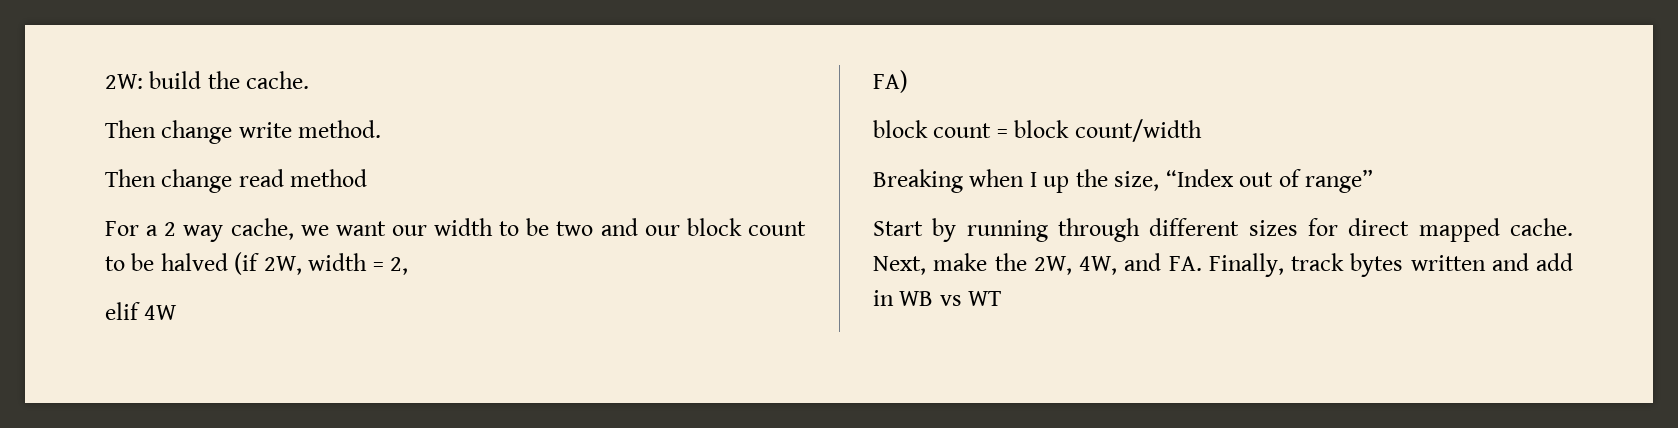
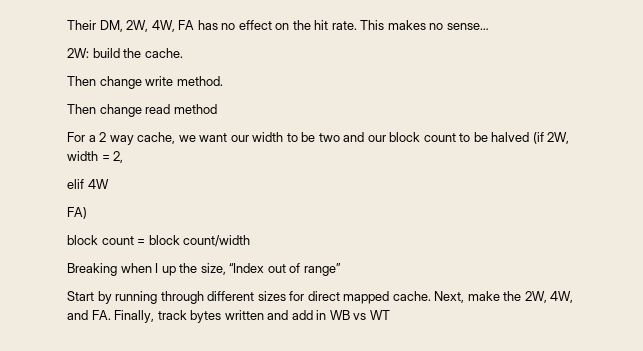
+ Their DM, 2W, 4W, FA has no effect on the hit rate. This makes no sense…

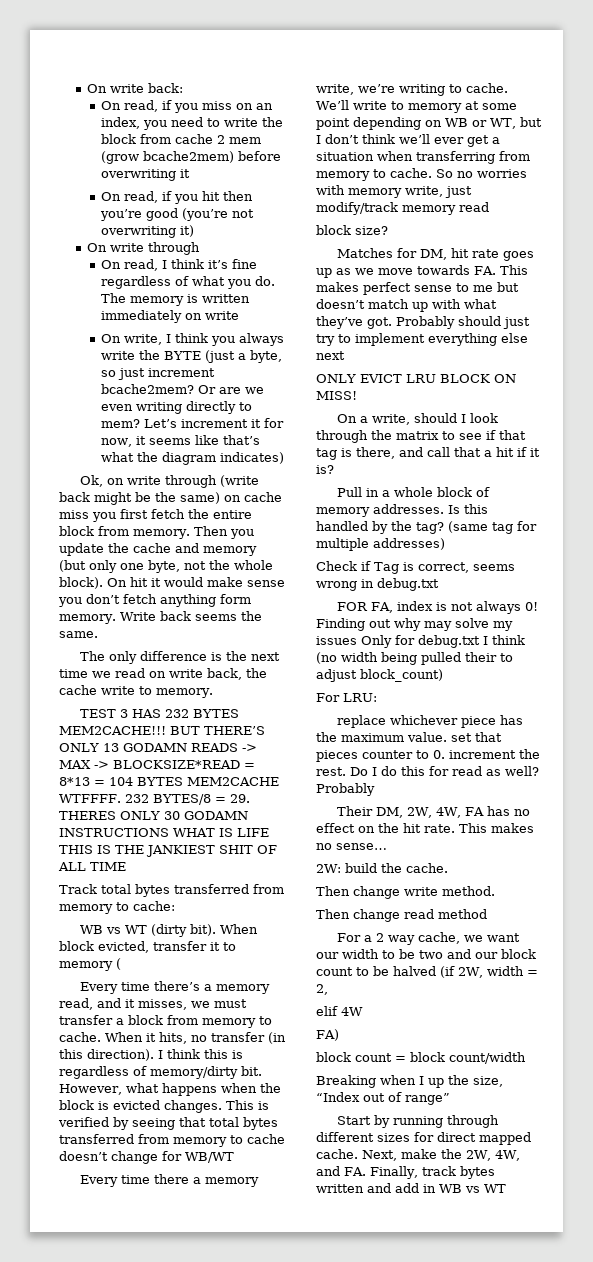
+ On write back:
+ On read, if you miss on an index, you need to write the block from cache 2 mem (grow bcache2mem) before overwriting it
+ On read, if you hit then you’re good (you’re not overwriting it)
+ On write through
+ On read, I think it’s fine regardless of what you do. The memory is written immediately on write
+ On write, I think you always write the BYTE (just a byte, so just increment bcache2mem? Or are we even writing directly to mem? Let’s increment it for now, it seems like that’s what the diagram indicates)
+ Ok, on write through (write back might be the same) on cache miss you first fetch the entire block from memory. Then you update the cache and memory (but only one byte, not the whole block). On hit it would make sense you don’t fetch anything form memory. Write back seems the same.
+ The only difference is the next time we read on write back, the cache write to memory.
+ TEST 3 HAS 232 BYTES MEM2CACHE!!! BUT THERE’S ONLY 13 GODAMN READS -> MAX -> BLOCKSIZE*READ = 8*13 = 104 BYTES MEM2CACHE WTFFFF. 232 BYTES/8 = 29. THERES ONLY 30 GODAMN INSTRUCTIONS WHAT IS LIFE THIS IS THE JANKIEST SHIT OF ALL TIME
+ Track total bytes transferred from memory to cache:
+ WB vs WT (dirty bit). When block evicted, transfer it to memory (
+ Every time there’s a memory read, and it misses, we must transfer a block from memory to cache. When it hits, no transfer (in this direction). I think this is regardless of memory/dirty bit. However, what happens when the block is evicted changes. This is verified by seeing that total bytes transferred from memory to cache doesn’t change for WB/WT
+ Every time there a memory write, we’re writing to cache. We’ll write to memory at some point depending on WB or WT, but I don’t think we’ll ever get a situation when transferring from memory to cache. So no worries with memory write, just modify/track memory read
+ block size?
+ Matches for DM, hit rate goes up as we move towards FA. This makes perfect sense to me but doesn’t match up with what they’ve got. Probably should just try to implement everything else next
+ ONLY EVICT LRU BLOCK ON MISS!
+ On a write, should I look through the matrix to see if that tag is there, and call that a hit if it is?
+ Pull in a whole block of memory addresses. Is this handled by the tag? (same tag for multiple addresses)
+ Check if Tag is correct, seems wrong in debug.txt
+ FOR FA, index is not always 0! Finding out why may solve my issues Only for debug.txt I think (no width being pulled their to adjust block_count)
+ For LRU:
+ replace whichever piece has the maximum value. set that pieces counter to 0. increment the rest. Do I do this for read as well? Probably

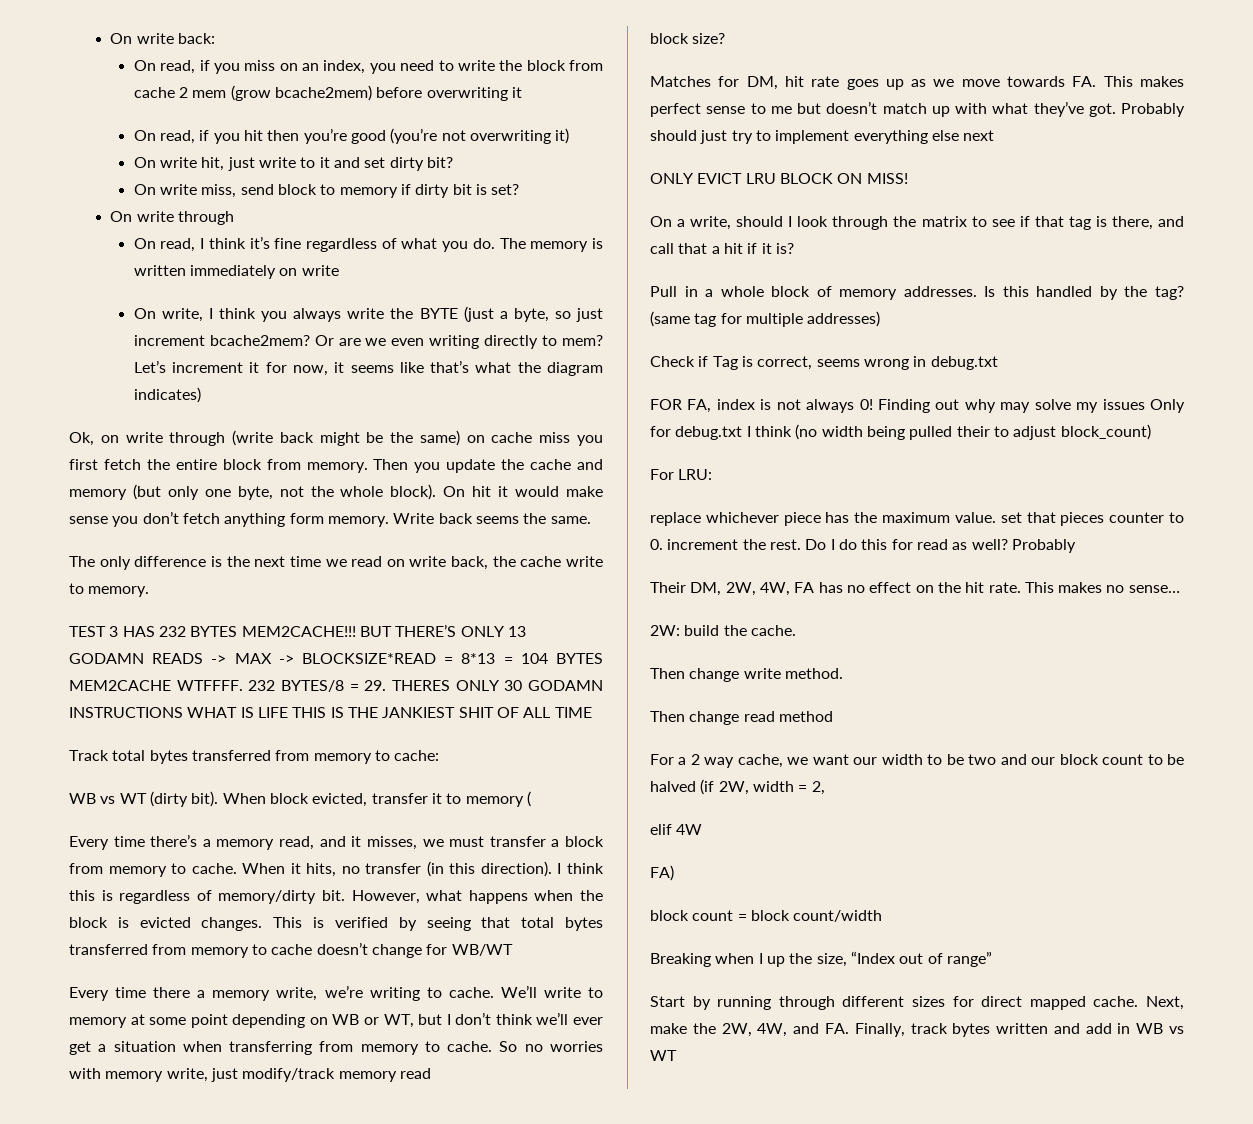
+ On write hit, just write to it and set dirty bit?
+ On write miss, send block to memory if dirty bit is set?

